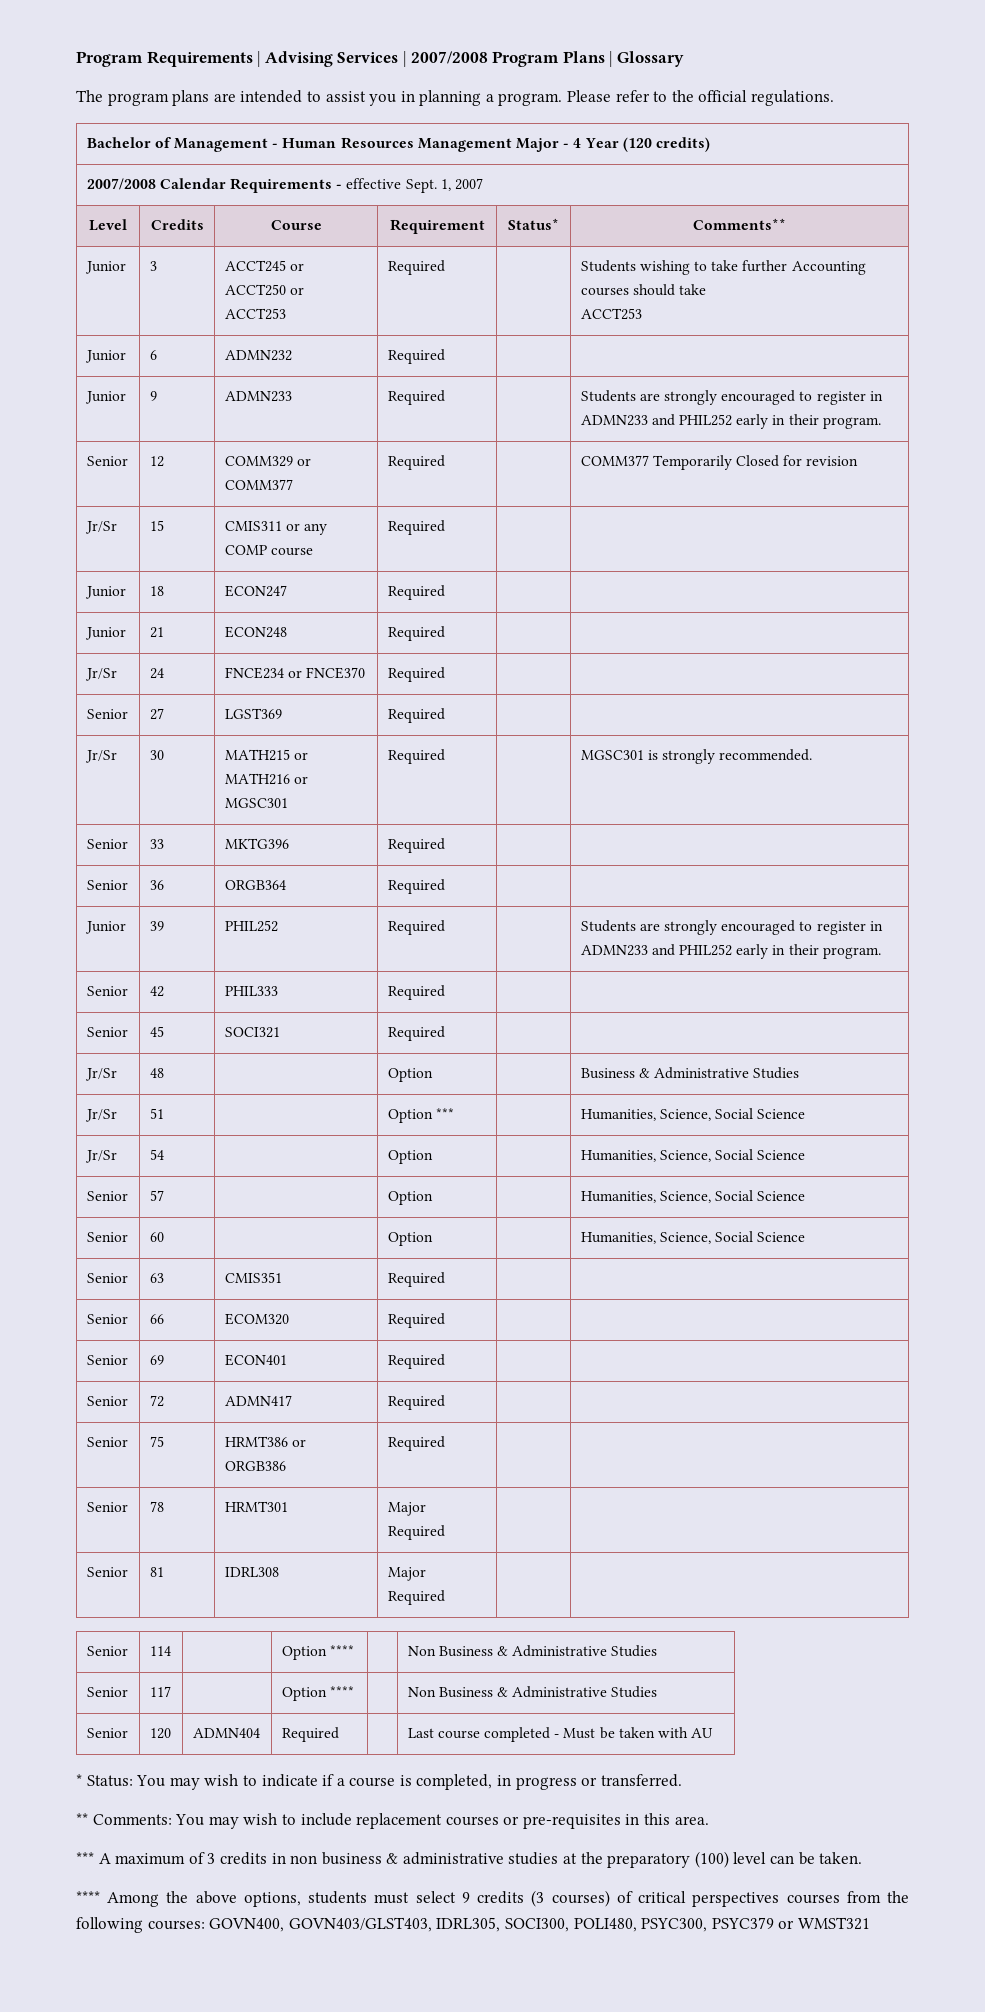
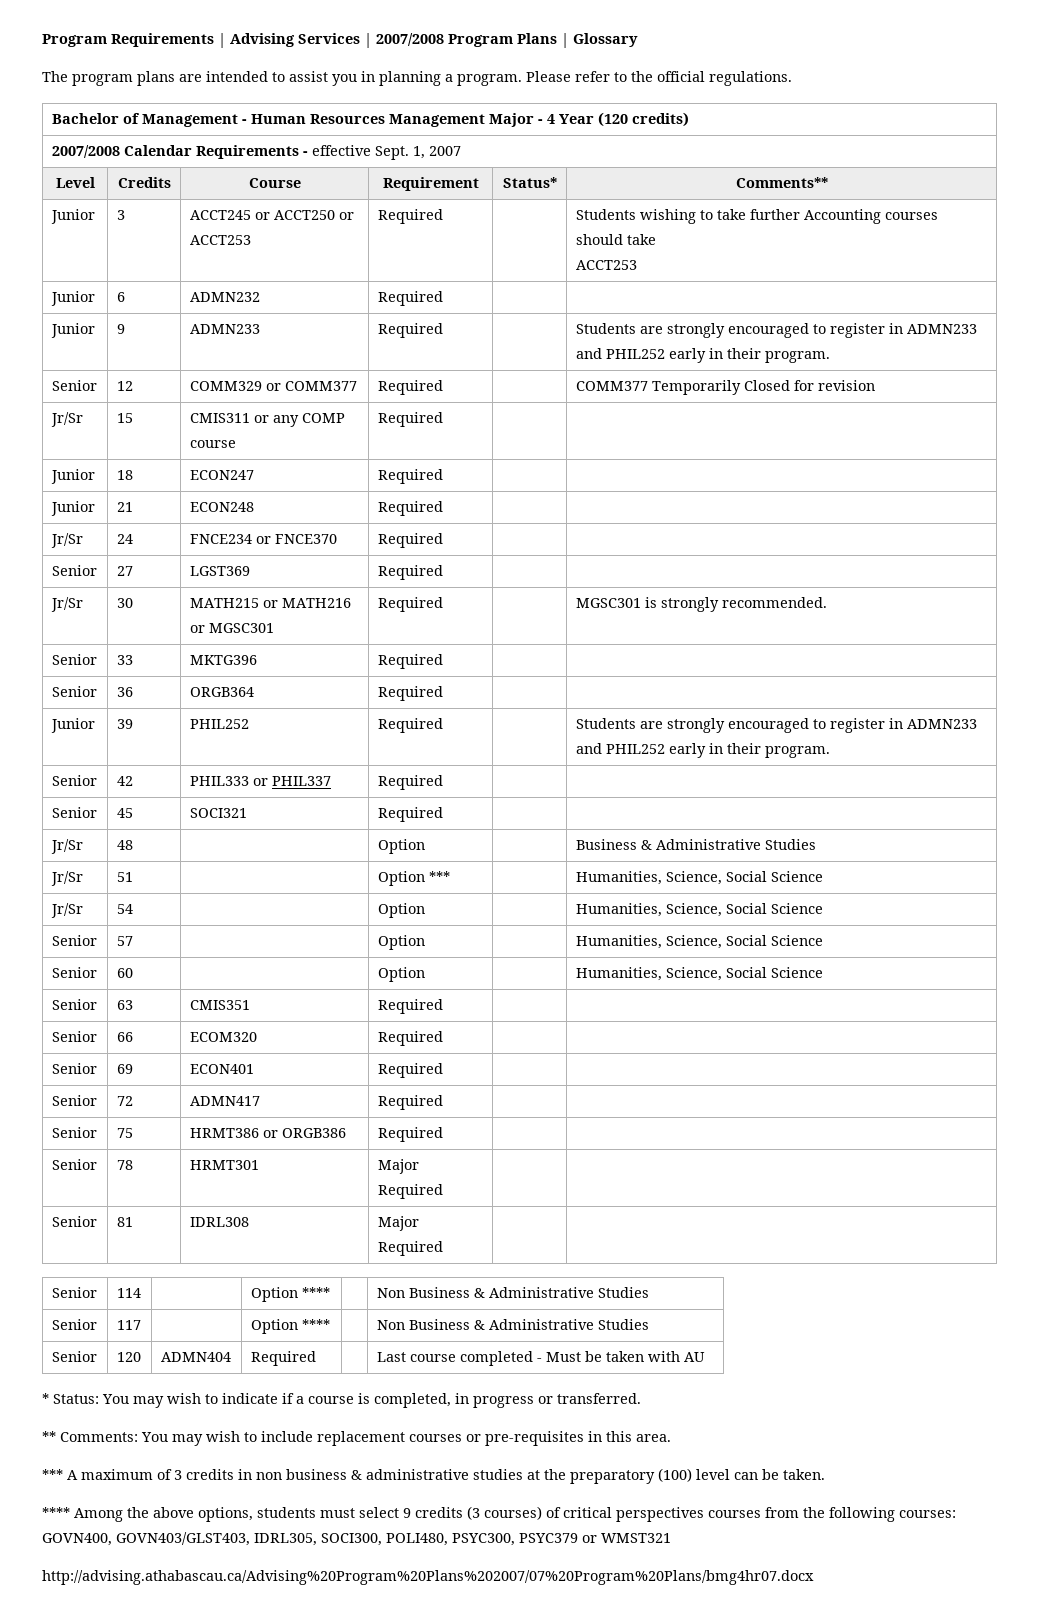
- Senior | 42 | PHIL333 | Required | |
+ Senior | 42 | PHIL333 or PHIL337 | Required | |
+ http://advising.athabascau.ca/Advising%20Program%20Plans%202007/07%20Program%20Plans/bmg4hr07.docx

